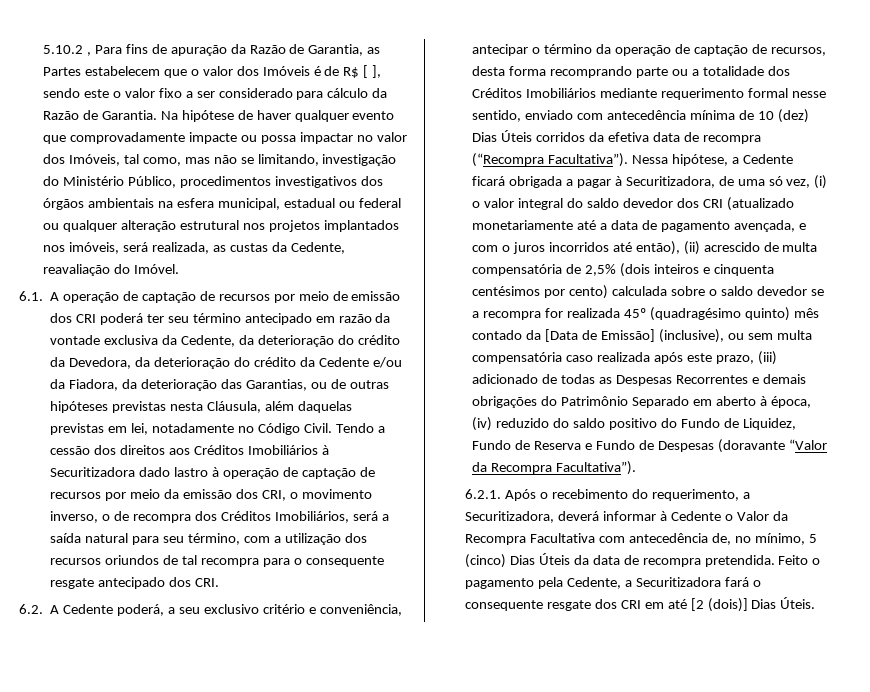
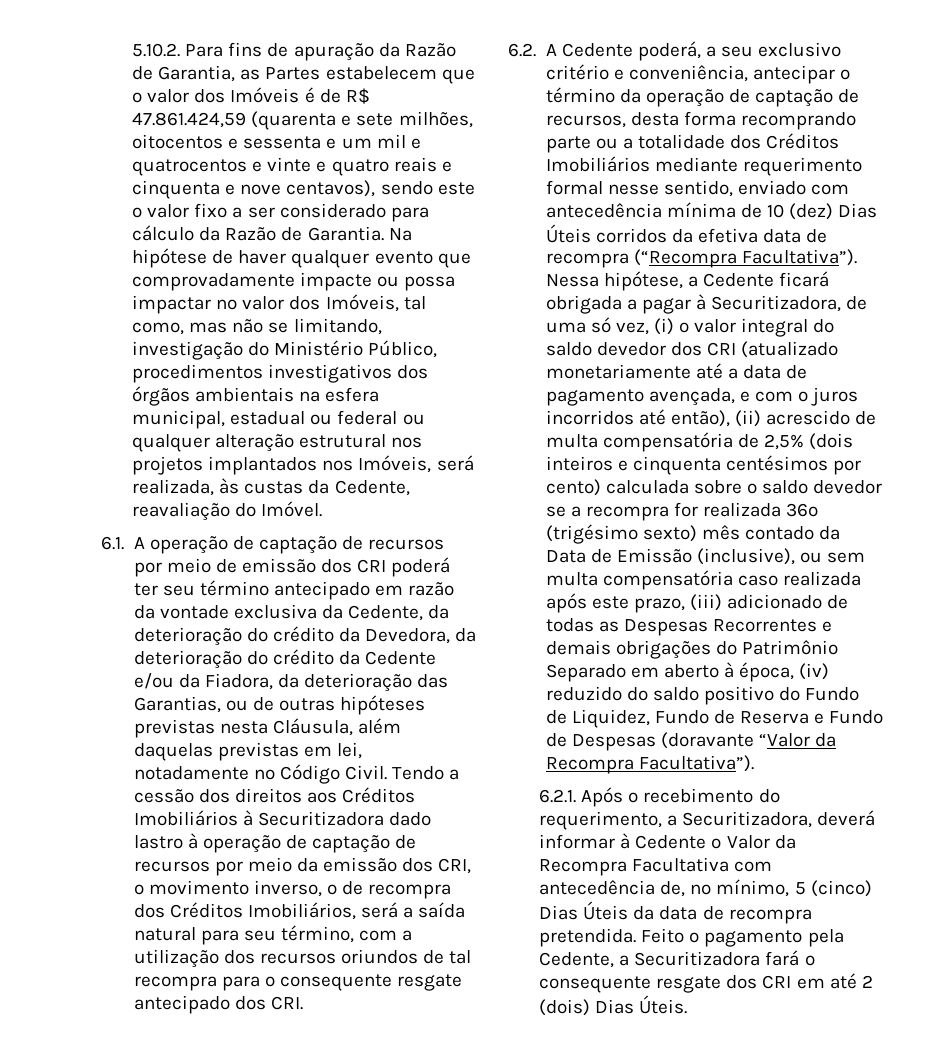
- 5.10.2 , Para fins de apuração da Razão de Garantia, as Partes estabelecem que o valor dos Imóveis é de R$ [ ], sendo este o valor fixo a ser considerado para cálculo da Razão de Garantia.
+ 5.10.2. Para fins de apuração da Razão de Garantia, as Partes estabelecem que o valor dos Imóveis é de R$ 47.861.424,59 (quarenta e sete milhões, oitocentos e sessenta e um mil e quatrocentos e vinte e quatro reais e cinquenta e nove centavos), sendo este o valor fixo a ser considerado para cálculo da Razão de Garantia.
- Na hipótese de haver qualquer evento que comprovadamente impacte ou possa impactar no valor dos Imóveis, tal como, mas não se limitando, investigação do Ministério Público, procedimentos investigativos dos órgãos ambientais na esfera municipal, estadual ou federal ou qualquer alteração estrutural nos projetos implantados nos imóveis, será realizada, as custas da Cedente, reavaliação do Imóvel.
+ Na hipótese de haver qualquer evento que comprovadamente impacte ou possa impactar no valor dos Imóveis, tal como, mas não se limitando, investigação do Ministério Público, procedimentos investigativos dos órgãos ambientais na esfera municipal, estadual ou federal ou qualquer alteração estrutural nos projetos implantados nos Imóveis, será realizada, às custas da Cedente, reavaliação do Imóvel.
- Nessa hipótese, a Cedente ficará obrigada a pagar à Securitizadora, de uma só vez, (i) o valor integral do saldo devedor dos CRI (atualizado monetariamente até a data de pagamento avençada, e com o juros incorridos até então), (ii) acrescido de multa compensatória de 2,5% (dois inteiros e cinquenta centésimos por cento) calculada sobre o saldo devedor se a recompra for realizada 45º (quadragésimo quinto) mês contado da [Data de Emissão] (inclusive), ou sem multa compensatória caso realizada após este prazo, (iii) adicionado de todas as Despesas Recorrentes e demais obrigações do Patrimônio Separado em aberto à época, (iv) reduzido do saldo positivo do Fundo de Liquidez, Fundo de Reserva e Fundo de Despesas (doravante “Valor da Recompra Facultativa”).
+ Nessa hipótese, a Cedente ficará obrigada a pagar à Securitizadora, de uma só vez, (i) o valor integral do saldo devedor dos CRI (atualizado monetariamente até a data de pagamento avençada, e com o juros incorridos até então), (ii) acrescido de multa compensatória de 2,5% (dois inteiros e cinquenta centésimos por cento) calculada sobre o saldo devedor se a recompra for realizada 36º (trigésimo sexto) mês contado da Data de Emissão (inclusive), ou sem multa compensatória caso realizada após este prazo, (iii) adicionado de todas as Despesas Recorrentes e demais obrigações do Patrimônio Separado em aberto à época, (iv) reduzido do saldo positivo do Fundo de Liquidez, Fundo de Reserva e Fundo de Despesas (doravante “Valor da Recompra Facultativa”).
- Feito o pagamento pela Cedente, a Securitizadora fará o consequente resgate dos CRI em até [2 (dois)] Dias Úteis.
+ Feito o pagamento pela Cedente, a Securitizadora fará o consequente resgate dos CRI em até 2 (dois) Dias Úteis.

